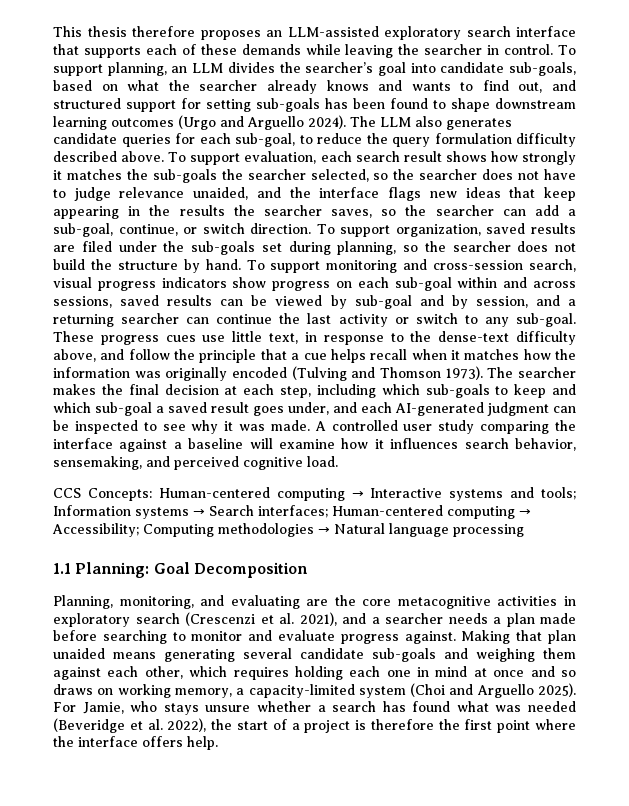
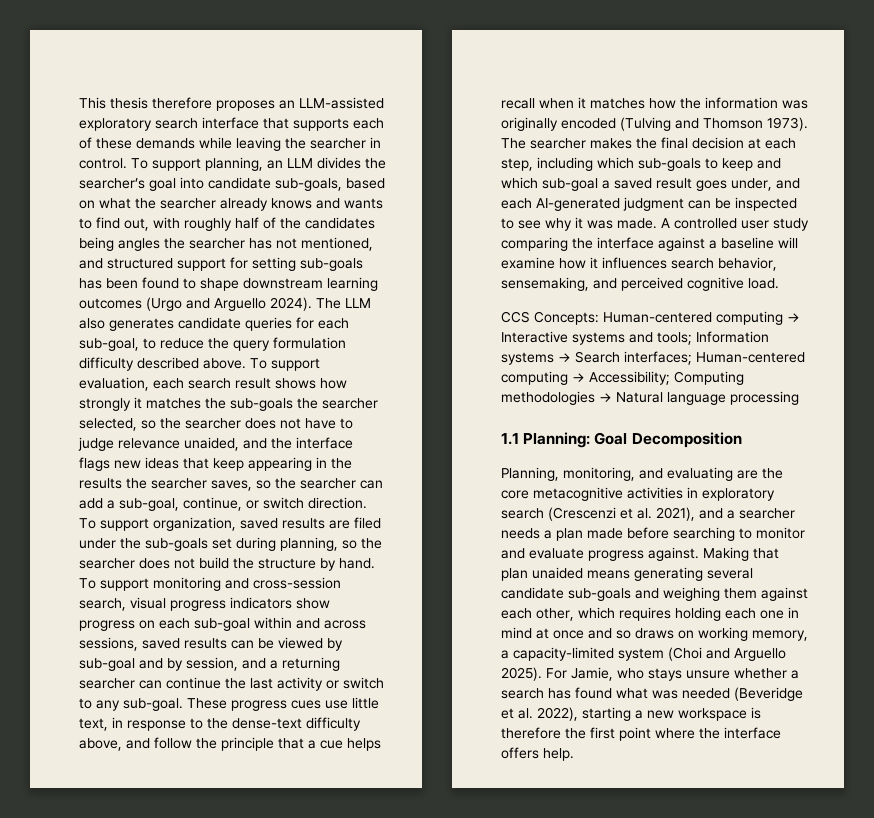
- To support planning, an LLM divides the searcher’s goal into candidate sub-goals, based on what the searcher already knows and wants to find out, and structured support for setting sub-goals has been found to shape downstream learning outcomes (Urgo and Arguello 2024).
+ To support planning, an LLM divides the searcher’s goal into candidate sub-goals, based on what the searcher already knows and wants to find out, with roughly half of the candidates being angles the searcher has not mentioned, and structured support for setting sub-goals has been found to shape downstream learning outcomes (Urgo and Arguello 2024).
- For Jamie, who stays unsure whether a search has found what was needed (Beveridge et al. 2022), the start of a project is therefore the first point where the interface offers help.
+ For Jamie, who stays unsure whether a search has found what was needed (Beveridge et al. 2022), starting a new workspace is therefore the first point where the interface offers help.

